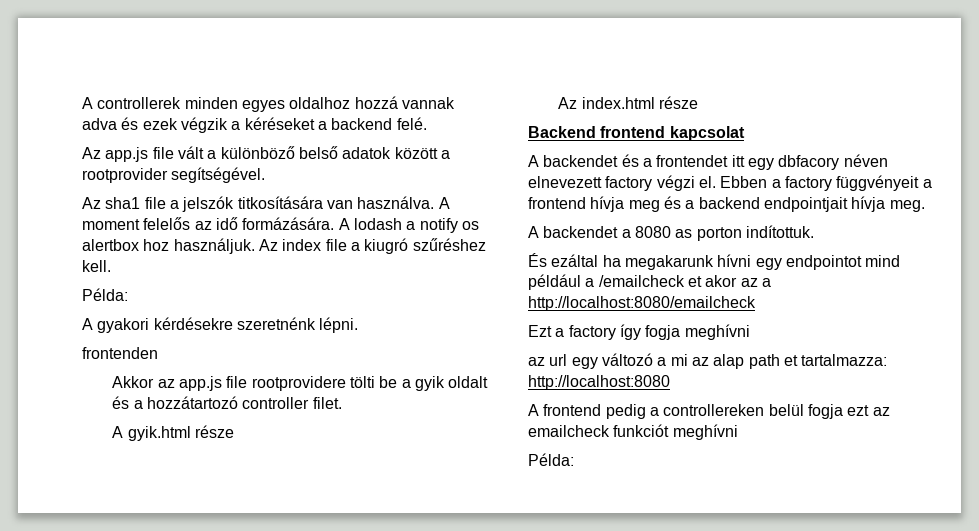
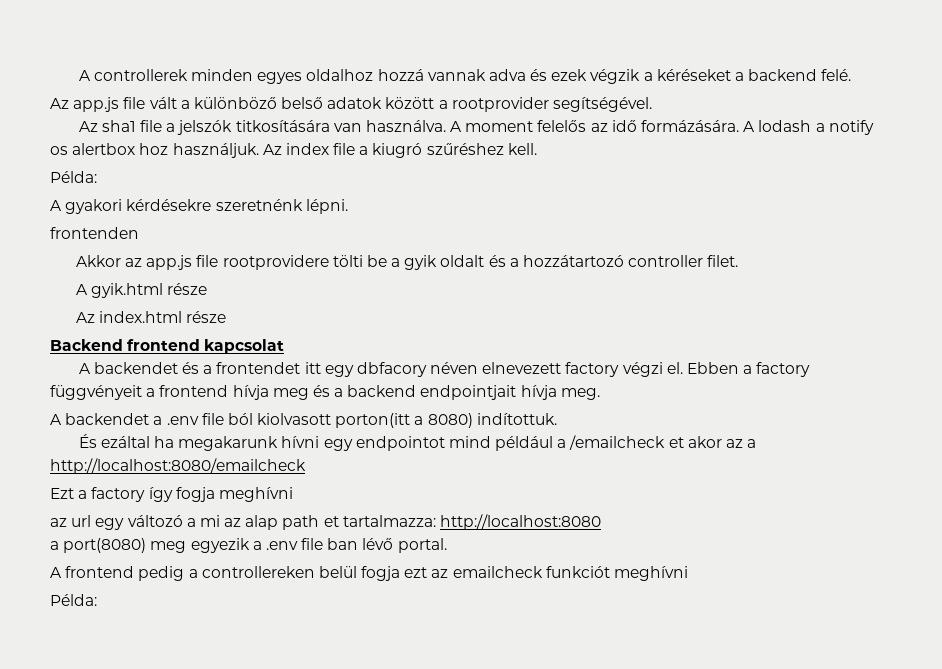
- A backendet a 8080 as porton indítottuk.
+ A backendet a .env file ból kiolvasott porton(itt a 8080) indítottuk.
+ a port(8080) meg egyezik a .env file ban lévő portal.

